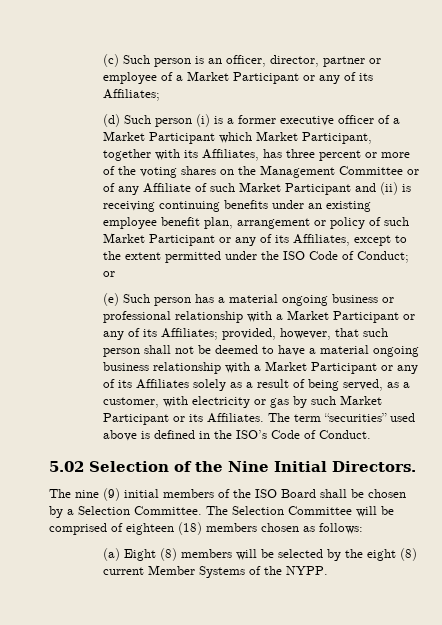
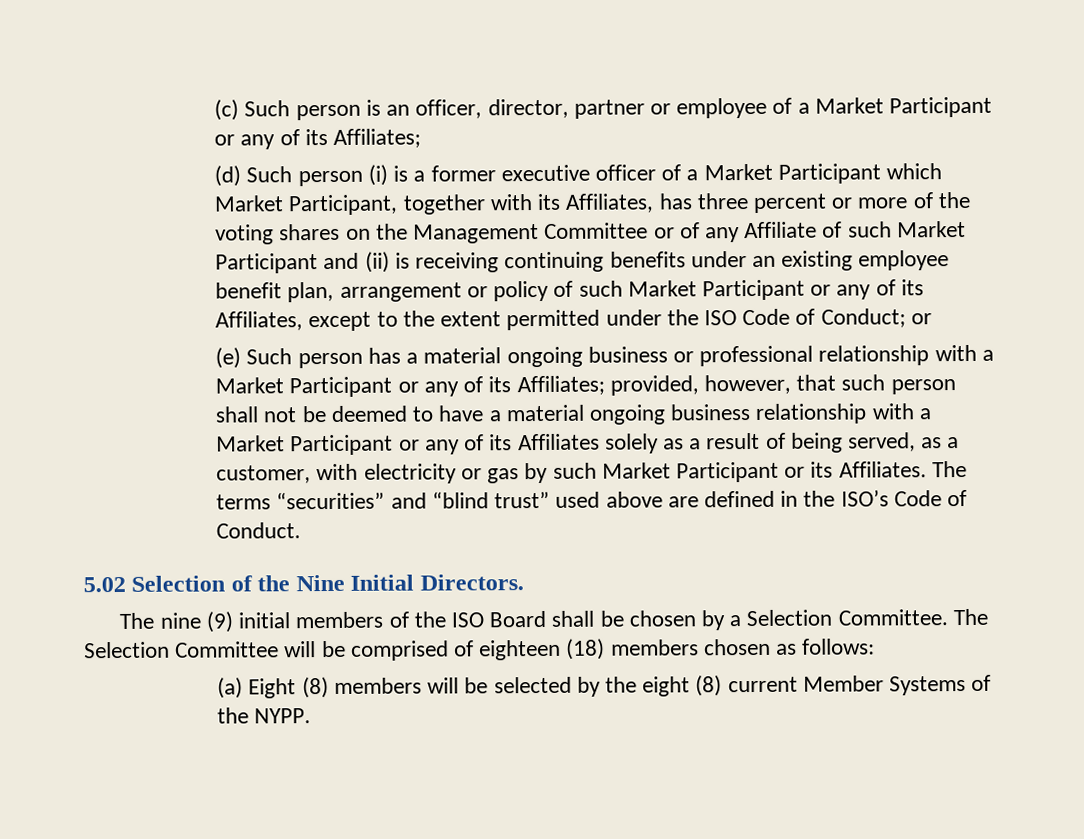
- The term “securities” used above is defined in the ISO’s Code of Conduct.
+ The terms “securities” and “blind trust” used above are defined in the ISO’s Code of Conduct.

